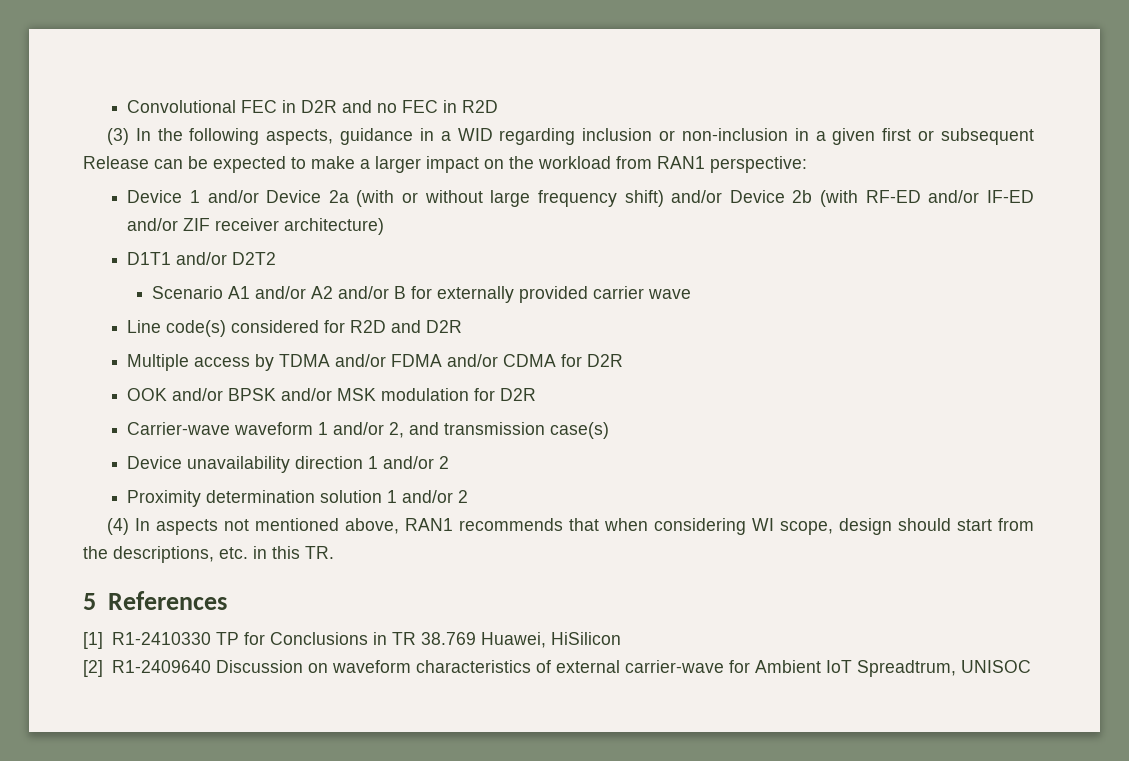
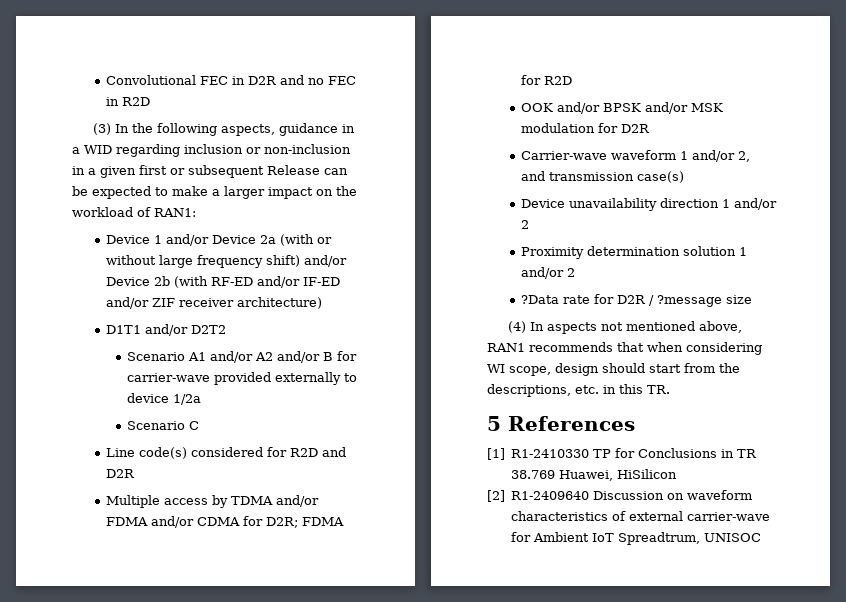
- (3) In the following aspects, guidance in a WID regarding inclusion or non-inclusion in a given first or subsequent Release can be expected to make a larger impact on the workload from RAN1 perspective:
+ (3) In the following aspects, guidance in a WID regarding inclusion or non-inclusion in a given first or subsequent Release can be expected to make a larger impact on the workload of RAN1:
- Scenario A1 and/or A2 and/or B for externally provided carrier wave
+ Scenario A1 and/or A2 and/or B for carrier-wave provided externally to device 1/2a
+ Scenario C
- Multiple access by TDMA and/or FDMA and/or CDMA for D2R
+ Multiple access by TDMA and/or FDMA and/or CDMA for D2R; FDMA for R2D
+ ?Data rate for D2R / ?message size

